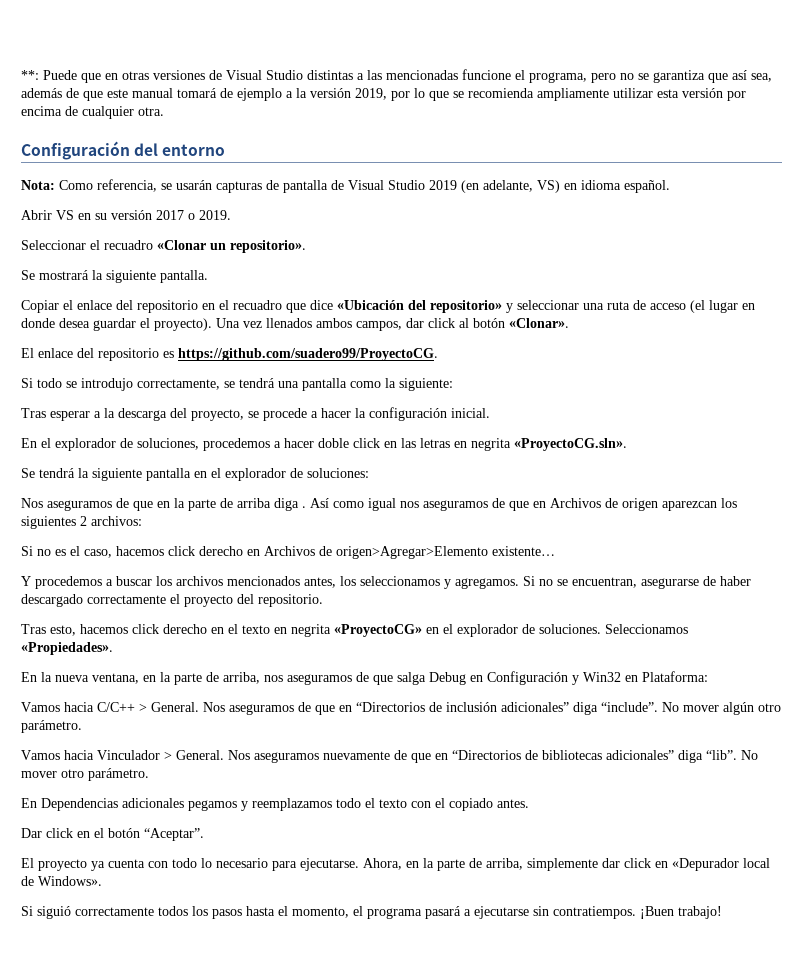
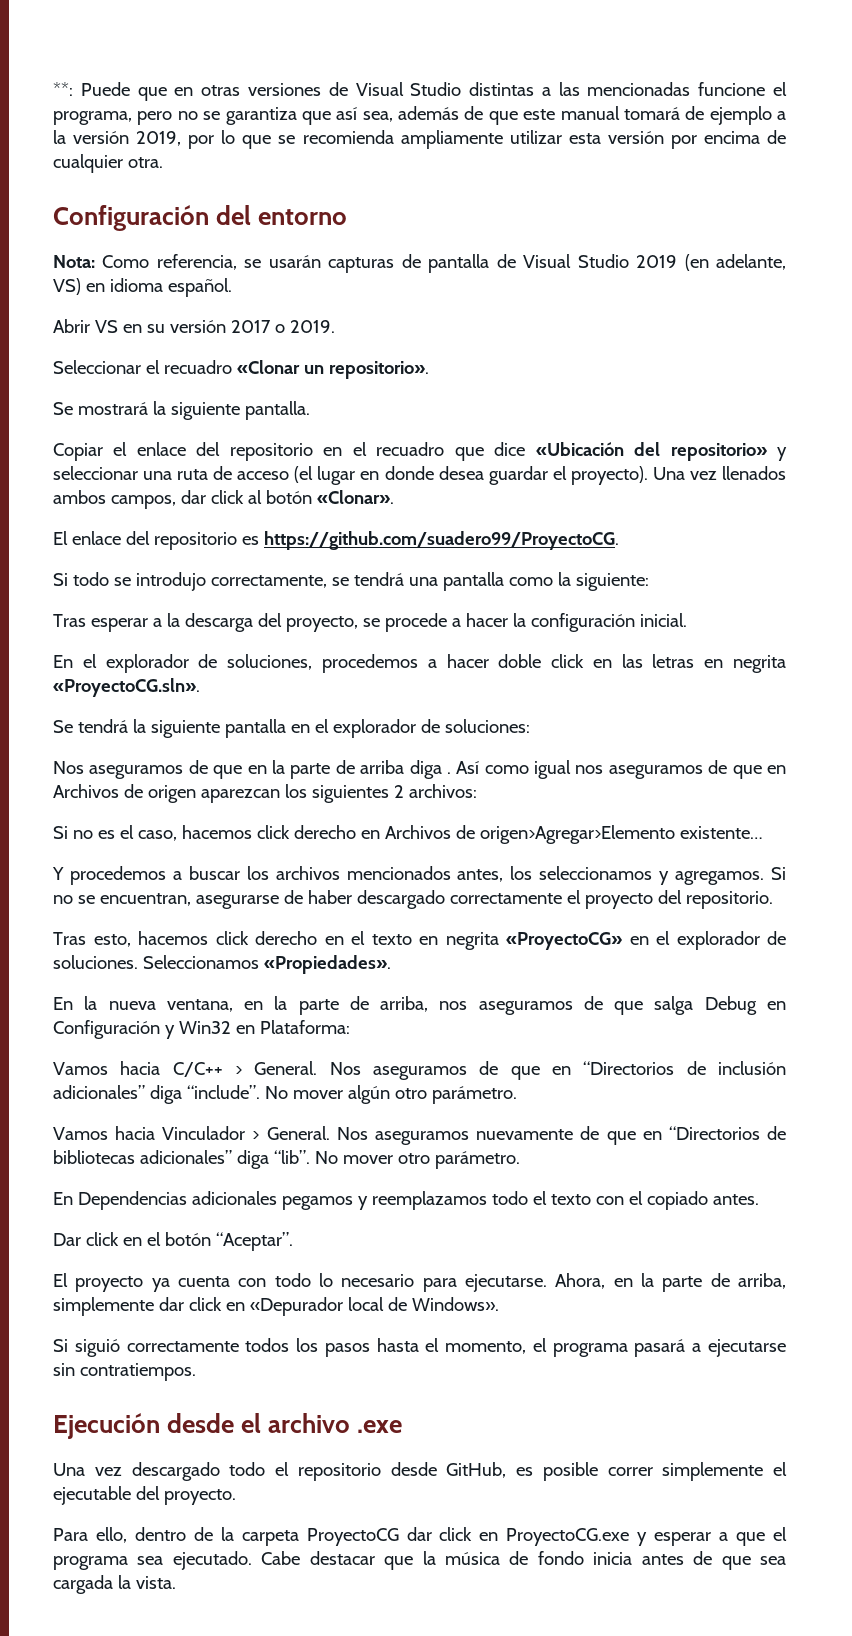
- Si siguió correctamente todos los pasos hasta el momento, el programa pasará a ejecutarse sin contratiempos. ¡Buen trabajo!
+ Si siguió correctamente todos los pasos hasta el momento, el programa pasará a ejecutarse sin contratiempos.
+ Ejecución desde el archivo .exe
+ Una vez descargado todo el repositorio desde GitHub, es posible correr simplemente el ejecutable del proyecto.
+ Para ello, dentro de la carpeta ProyectoCG dar click en ProyectoCG.exe y esperar a que el programa sea ejecutado. Cabe destacar que la música de fondo inicia antes de que sea cargada la vista.

